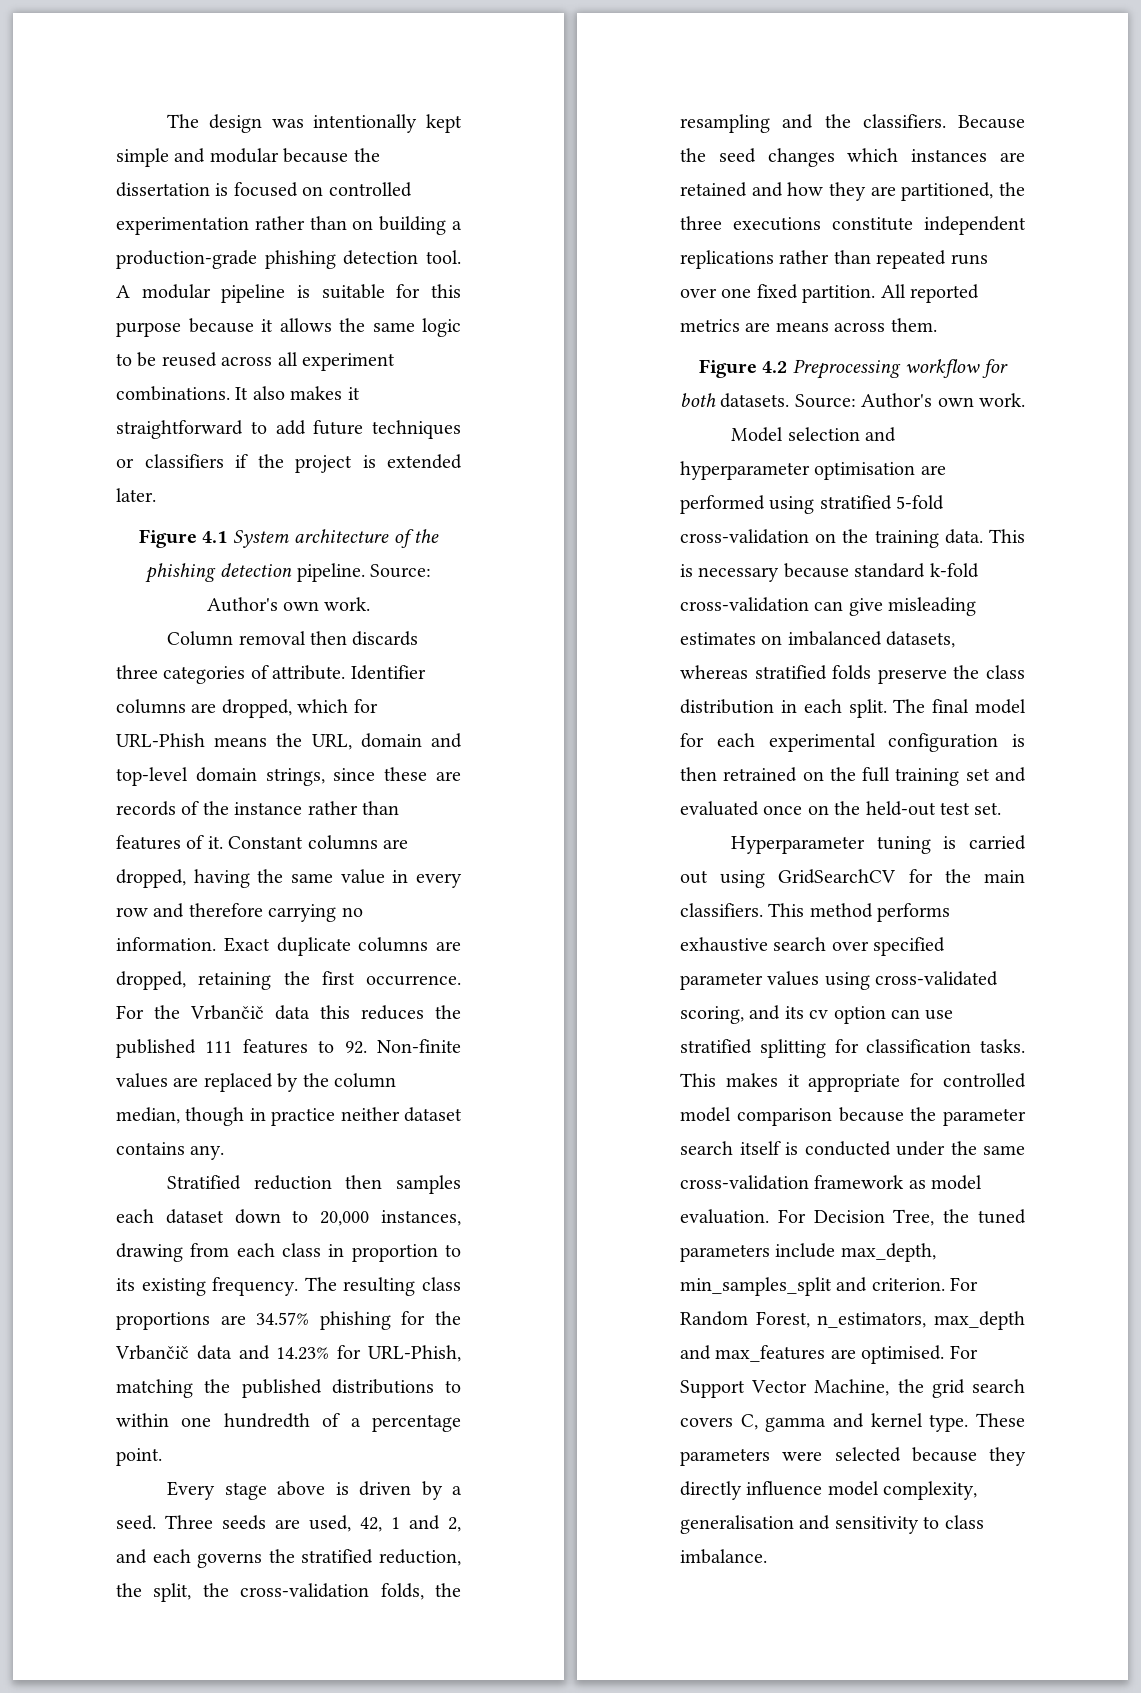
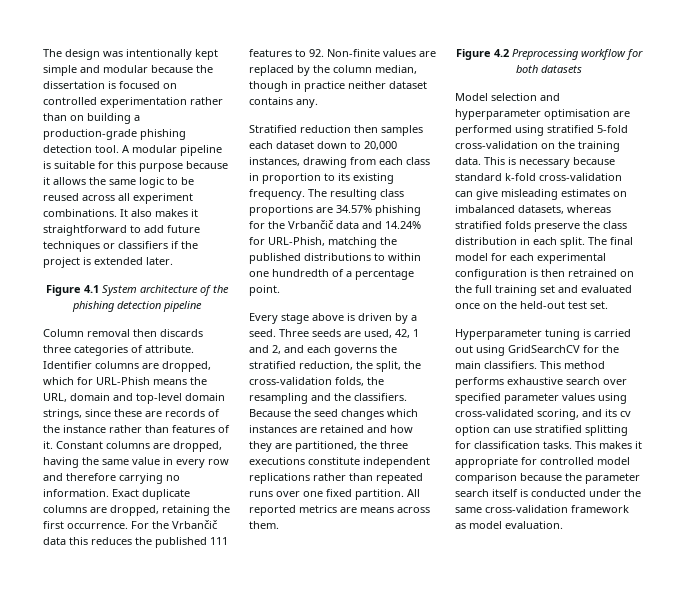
- Figure 4.1 System architecture of the phishing detection pipeline. Source: Author's own work.
+ Figure 4.1 System architecture of the phishing detection pipeline
- The resulting class proportions are 34.57% phishing for the Vrbančič data and 14.23% for URL-Phish, matching the published distributions to within one hundredth of a percentage point.
+ The resulting class proportions are 34.57% phishing for the Vrbančič data and 14.24% for URL-Phish, matching the published distributions to within one hundredth of a percentage point.
- Figure 4.2 Preprocessing workflow for both datasets. Source: Author's own work.
+ Figure 4.2 Preprocessing workflow for both datasets
- For Decision Tree, the tuned parameters include max_depth, min_samples_split and criterion. For Random Forest, n_estimators, max_depth and max_features are optimised. For Support Vector Machine, the grid search covers C, gamma and kernel type. These parameters were selected because they directly influence model complexity, generalisation and sensitivity to class imbalance.

